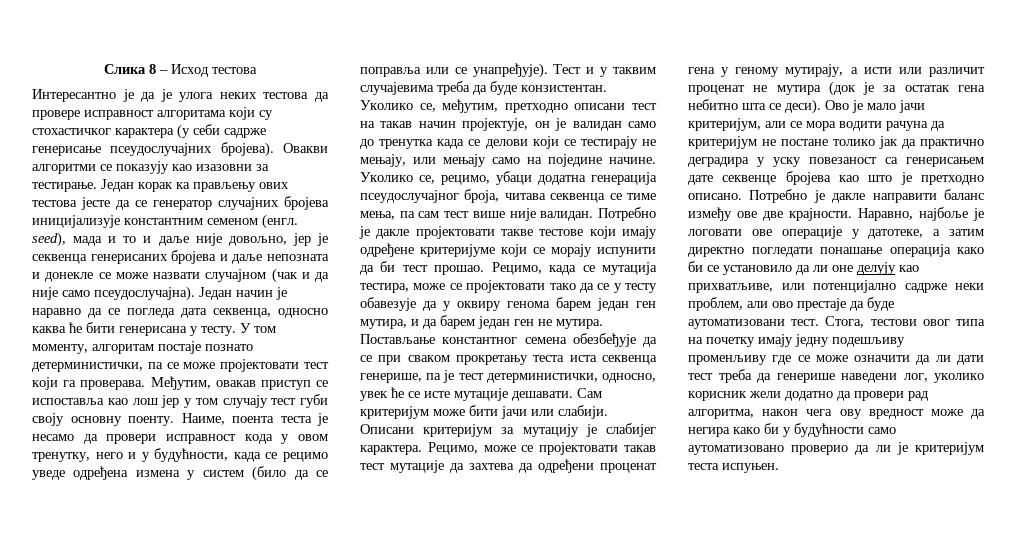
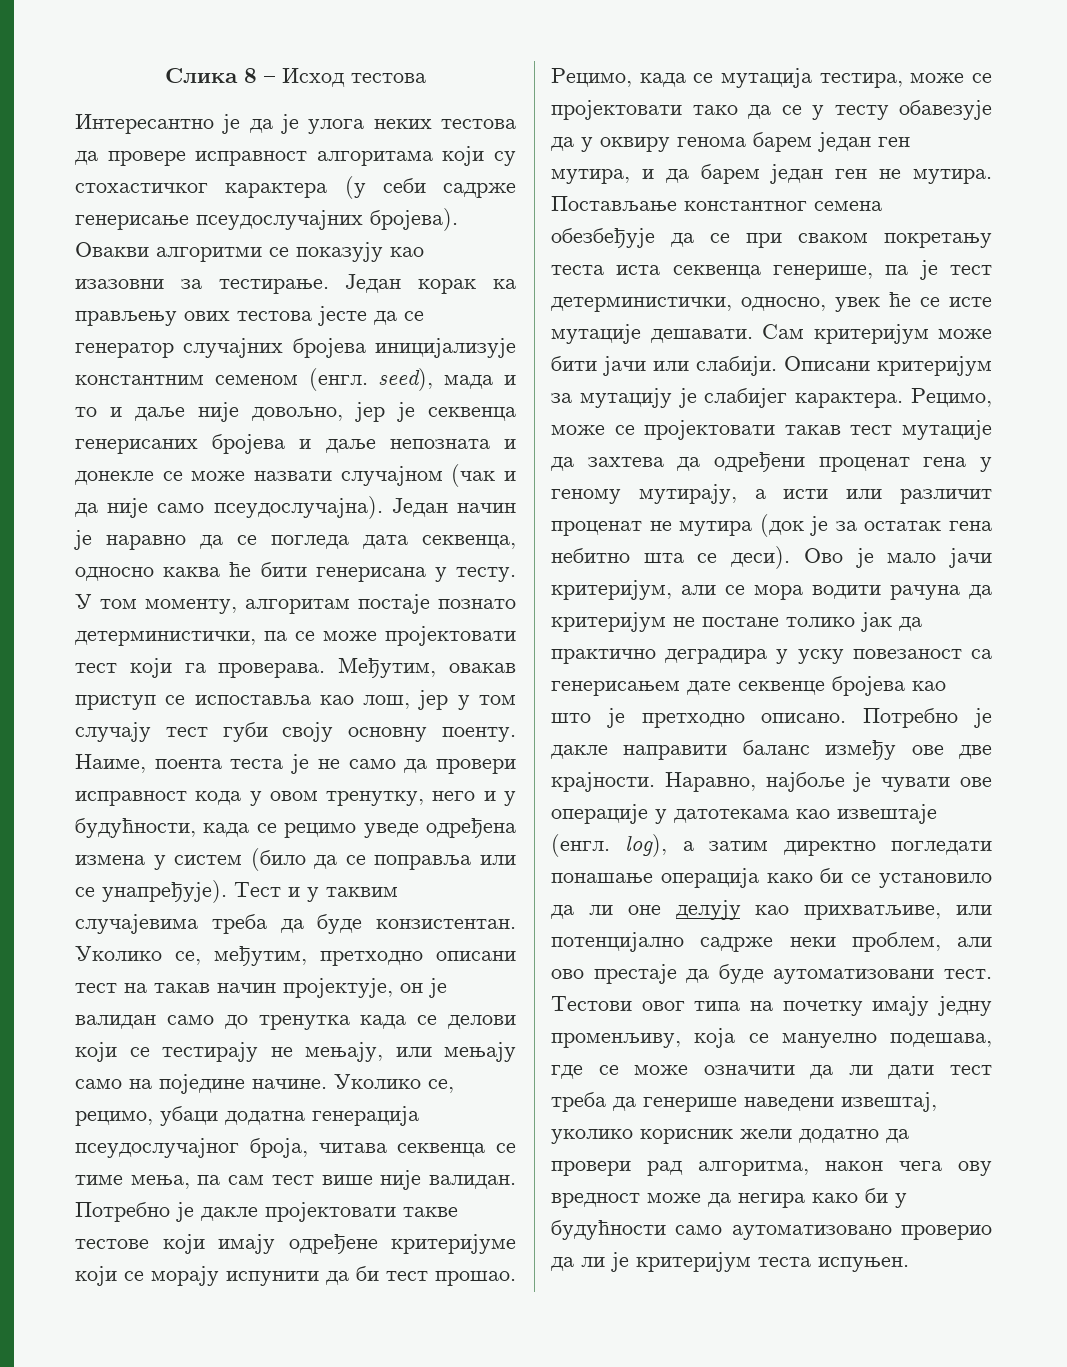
- Међутим, овакав приступ се испоставља као лош јер у том случају тест губи своју основну поенту.
+ Међутим, овакав приступ се испоставља као лош, јер у том случају тест губи своју основну поенту.
- Наиме, поента теста је несамо да провери исправност кода у овом тренутку, него и у будућности, када се рецимо уведе одређена измена у систем (било да се поправља или се унапређује).
+ Наиме, поента теста је не само да провери исправност кода у овом тренутку, него и у будућности, када се рецимо уведе одређена измена у систем (било да се поправља или се унапређује).
- Постављање константног семена обезбеђује да се при сваком прокретању теста иста секвенца генерише, па је тест детерминистички, односно, увек ће се исте мутације дешавати.
+ Постављање константног семена обезбеђује да се при сваком покретању теста иста секвенца генерише, па је тест детерминистички, односно, увек ће се исте мутације дешавати.
- Наравно, најбоље је логовати ове операције у датотеке, а затим директно погледати понашање операција како би се установило да ли оне делују као прихватљиве, или потенцијално садрже неки проблем, али ово престаје да буде аутоматизовани тест.
+ Наравно, најбоље је чувати ове операције у датотекама као извештаје (енгл. log), а затим директно погледати понашање операција како би се установило да ли оне делују као прихватљиве, или потенцијално садрже неки проблем, али ово престаје да буде аутоматизовани тест.
- Стога, тестови овог типа на почетку имају једну подешљиву променљиву где се може означити да ли дати тест треба да генерише наведени лог, уколико корисник жели додатно да провери рад алгоритма, након чега ову вредност може да негира како би у будућности само аутоматизовано проверио да ли је критеријум теста испуњен.
+ Тестови овог типа на почетку имају једну променљиву, која се мануелно подешава, где се може означити да ли дати тест треба да генерише наведени извештај, уколико корисник жели додатно да провери рад алгоритма, након чега ову вредност може да негира како би у будућности само аутоматизовано проверио да ли је критеријум теста испуњен.

